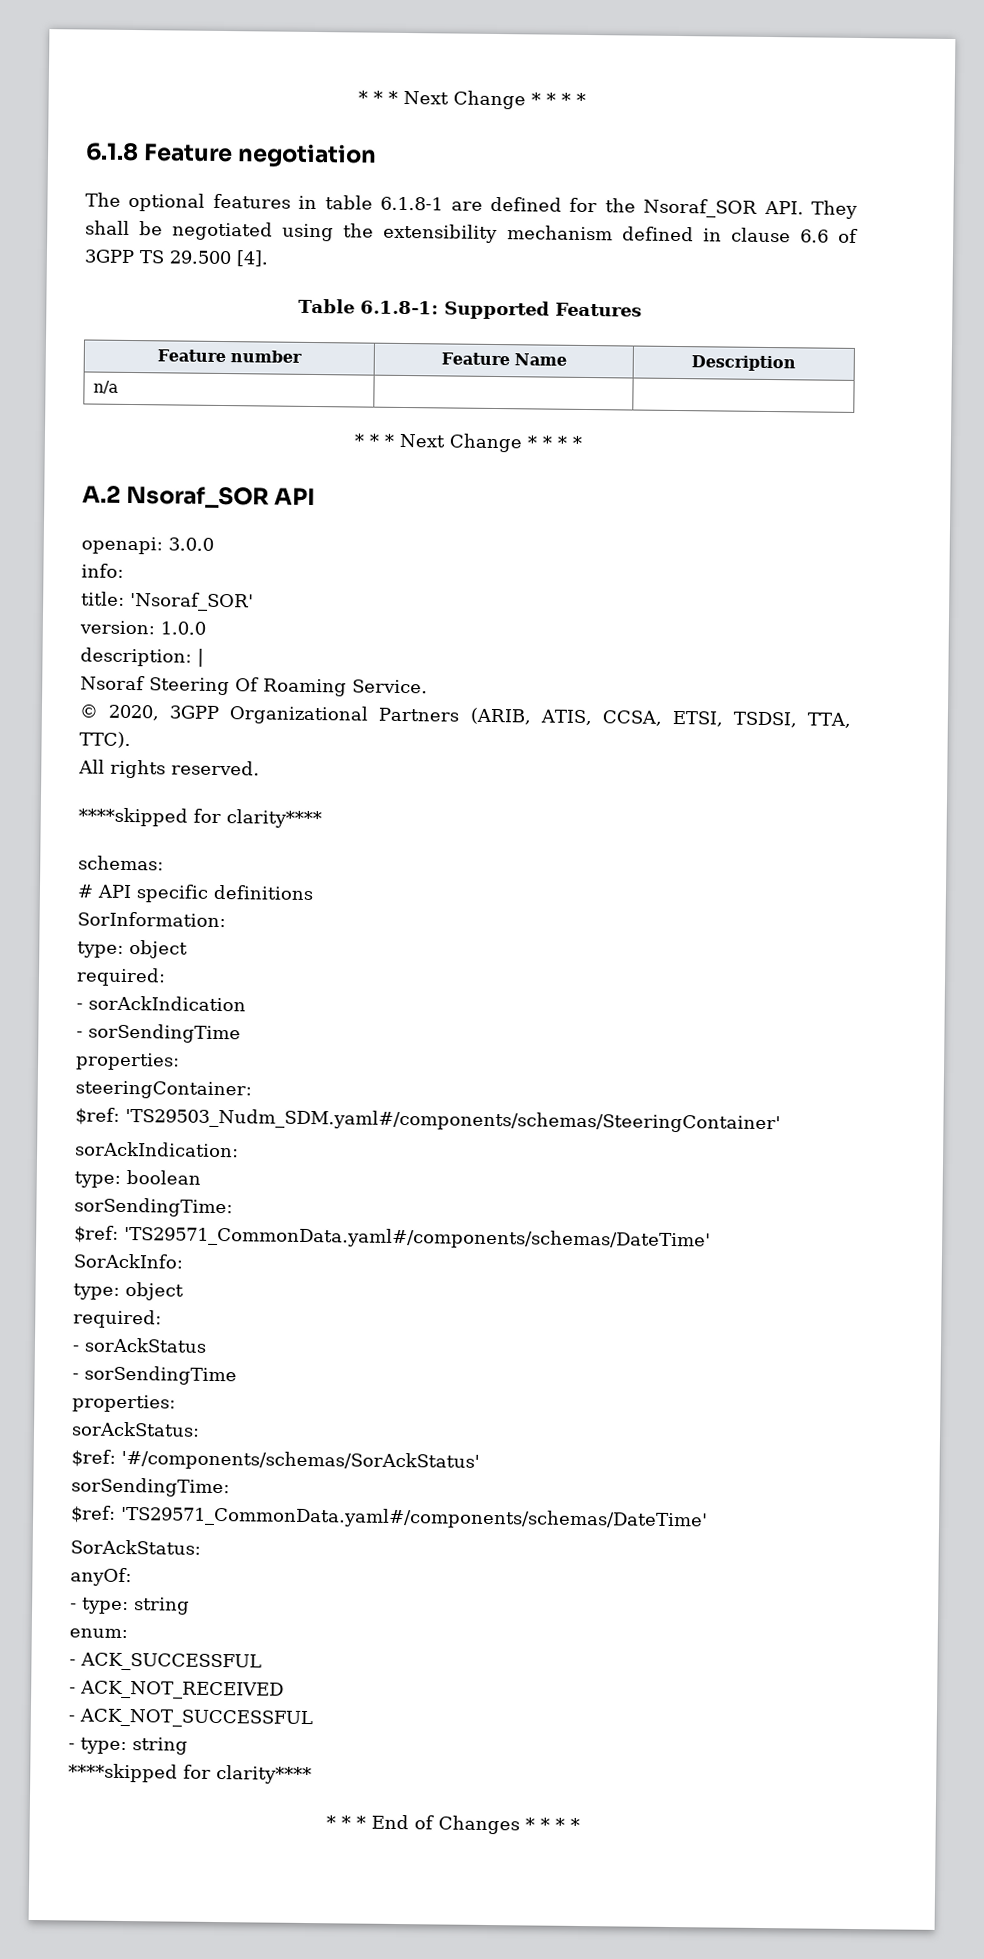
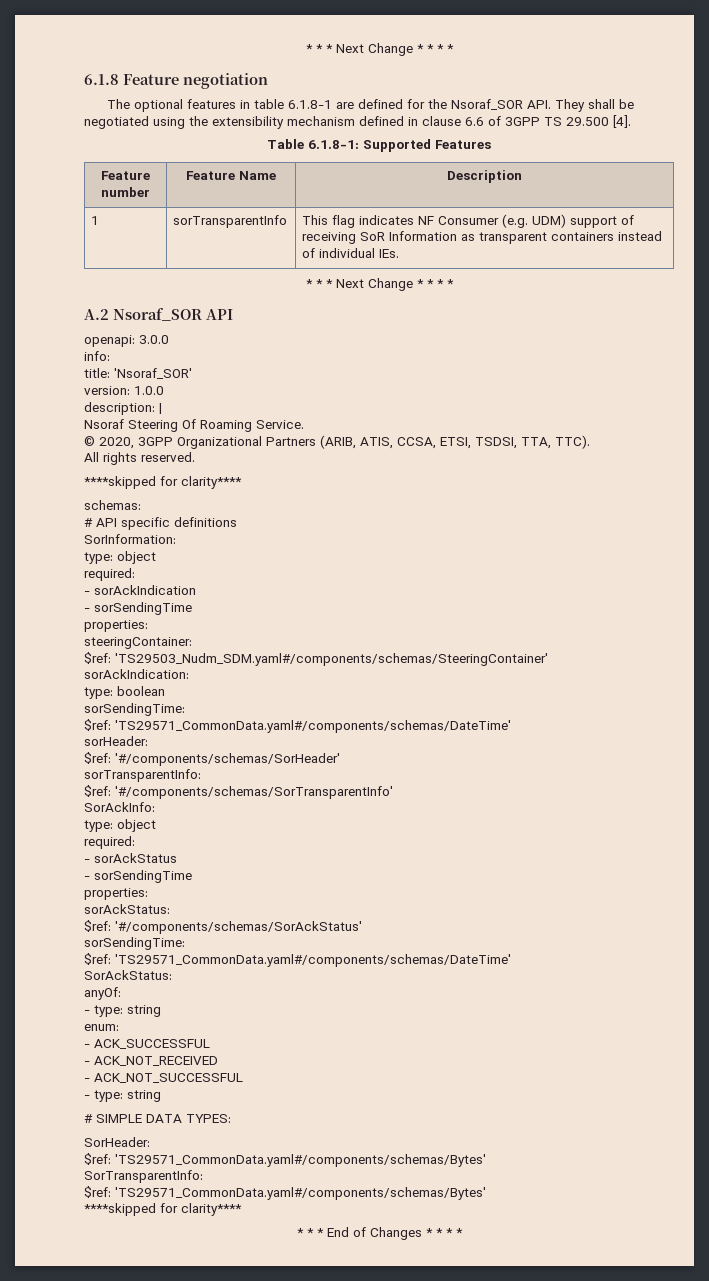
- n/a | |
+ 1 | sorTransparentInfo | This flag indicates NF Consumer (e.g. UDM) support of receiving SoR Information as transparent containers instead of individual IEs.
+ sorHeader:
+ $ref: '#/components/schemas/SorHeader'
+ sorTransparentInfo:
+ $ref: '#/components/schemas/SorTransparentInfo'
+ # SIMPLE DATA TYPES:
+ SorHeader:
+ $ref: 'TS29571_CommonData.yaml#/components/schemas/Bytes'
+ SorTransparentInfo:
+ $ref: 'TS29571_CommonData.yaml#/components/schemas/Bytes'

